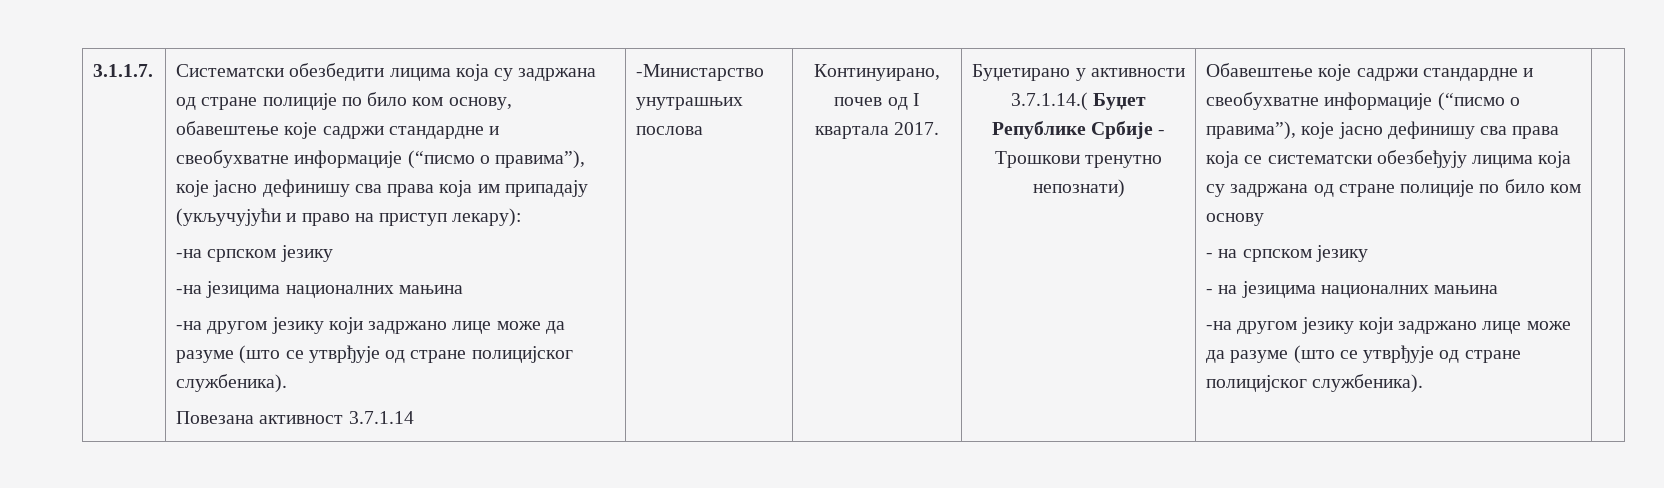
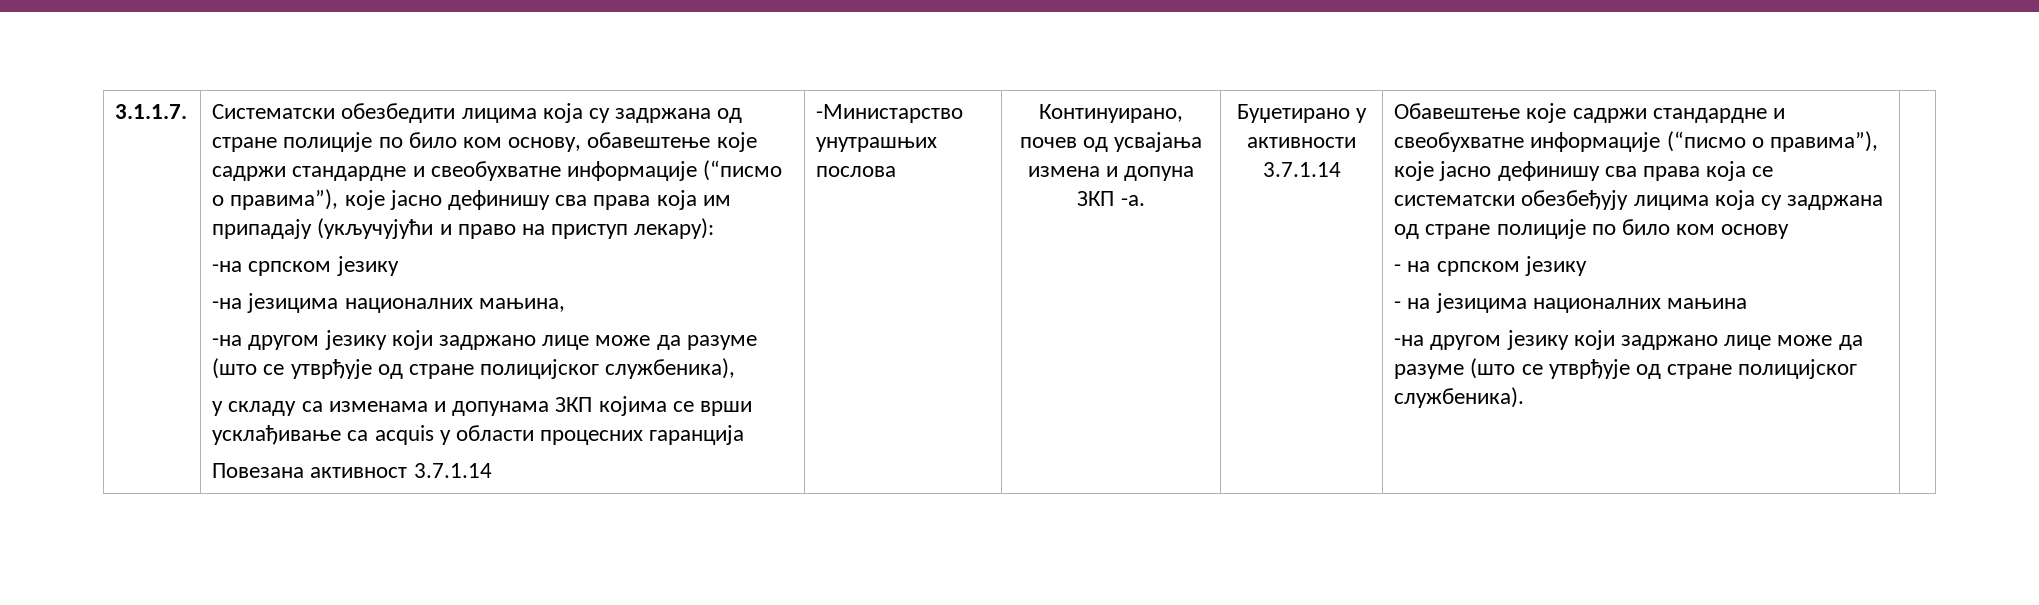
- -на језицима националних мањина
- -на другом језику који задржано лице може да разуме (што се утврђује од стране полицијског службеника).
+ -на језицима националних мањина,
+ -на другом језику који задржано лице може да разуме (што се утврђује од стране полицијског службеника),
+ у складу са изменама и допунама ЗКП којима се врши усклађивање са acquis у области процесних гаранција
- Континуирано, почев од I квартала 2017. | Буџетирано у активности 3.7.1.14.( Буџет Републике Србије - Трошкови тренутно непознати)
+ Континуирано, почев од усвајања измена и допуна ЗКП -а. | Буџетирано у активности 3.7.1.14

